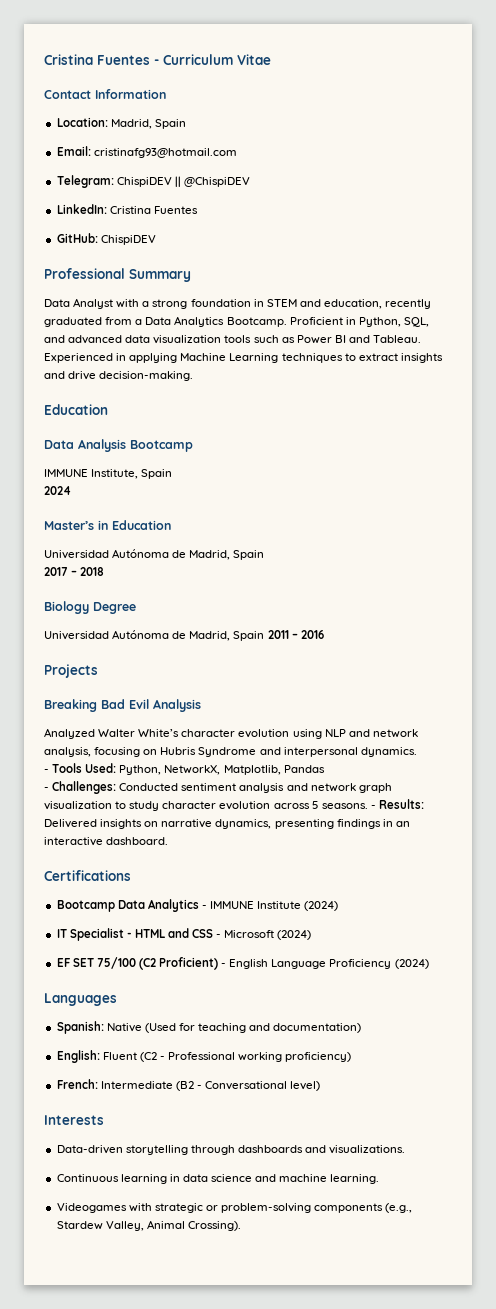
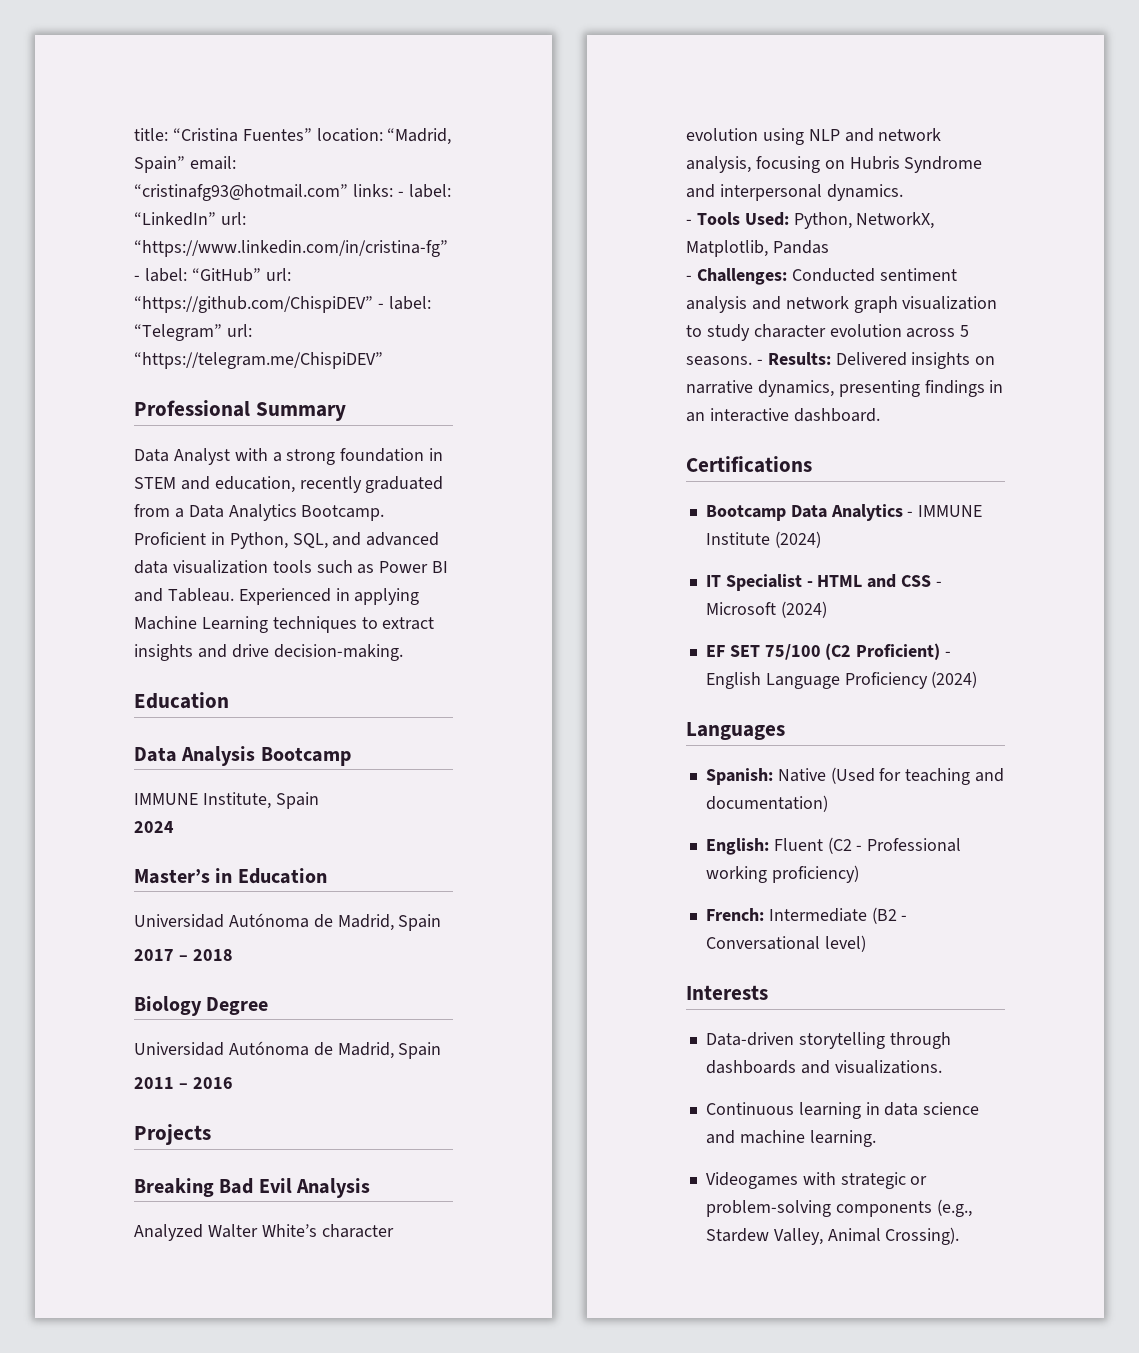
- Cristina Fuentes - Curriculum Vitae
- Contact Information
- Location: Madrid, Spain
- Email: cristinafg93@hotmail.com
- Telegram: ChispiDEV || @ChispiDEV
- LinkedIn: Cristina Fuentes
- GitHub: ChispiDEV
+ title: “Cristina Fuentes” location: “Madrid, Spain” email: “cristinafg93@hotmail.com” links: - label: “LinkedIn” url: “https://www.linkedin.com/in/cristina-fg” - label: “GitHub” url: “https://github.com/ChispiDEV” - label: “Telegram” url: “https://telegram.me/ChispiDEV”
  Biology Degree
- Universidad Autónoma de Madrid, Spain 2011 – 2016
+ Universidad Autónoma de Madrid, Spain
+ 2011 – 2016

